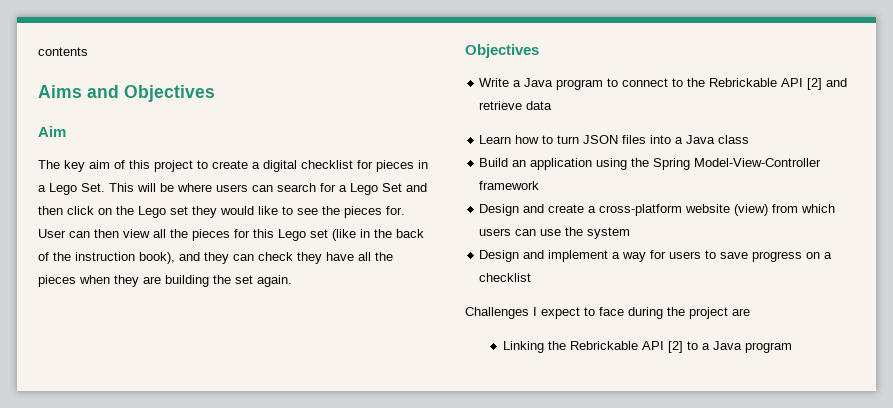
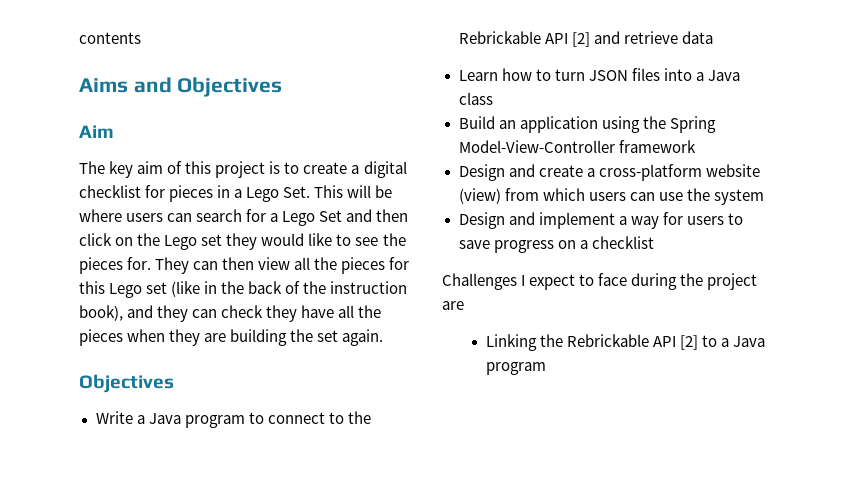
- The key aim of this project to create a digital checklist for pieces in a Lego Set. This will be where users can search for a Lego Set and then click on the Lego set they would like to see the pieces for.
+ The key aim of this project is to create a digital checklist for pieces in a Lego Set. This will be where users can search for a Lego Set and then click on the Lego set they would like to see the pieces for.
- User can then view all the pieces for this Lego set (like in the back of the instruction book), and they can check they have all the pieces when they are building the set again.
+ They can then view all the pieces for this Lego set (like in the back of the instruction book), and they can check they have all the pieces when they are building the set again.

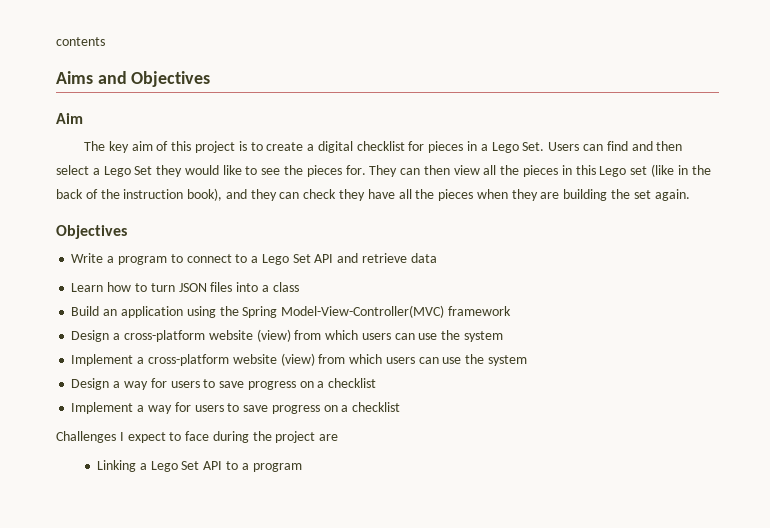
- The key aim of this project is to create a digital checklist for pieces in a Lego Set. This will be where users can search for a Lego Set and then click on the Lego set they would like to see the pieces for.
+ The key aim of this project is to create a digital checklist for pieces in a Lego Set. Users can find and then select a Lego Set they would like to see the pieces for.
- They can then view all the pieces for this Lego set (like in the back of the instruction book), and they can check they have all the pieces when they are building the set again.
+ They can then view all the pieces in this Lego set (like in the back of the instruction book), and they can check they have all the pieces when they are building the set again.
- Write a Java program to connect to the Rebrickable API [2] and retrieve data
+ Write a program to connect to a Lego Set API and retrieve data
- Learn how to turn JSON files into a Java class
+ Learn how to turn JSON files into a class
- Build an application using the Spring Model-View-Controller framework
+ Build an application using the Spring Model-View-Controller(MVC) framework
- Design and create a cross-platform website (view) from which users can use the system
+ Design a cross-platform website (view) from which users can use the system
+ Implement a cross-platform website (view) from which users can use the system
- Design and implement a way for users to save progress on a checklist
+ Design a way for users to save progress on a checklist
+ Implement a way for users to save progress on a checklist
- Linking the Rebrickable API [2] to a Java program
+ Linking a Lego Set API to a program

